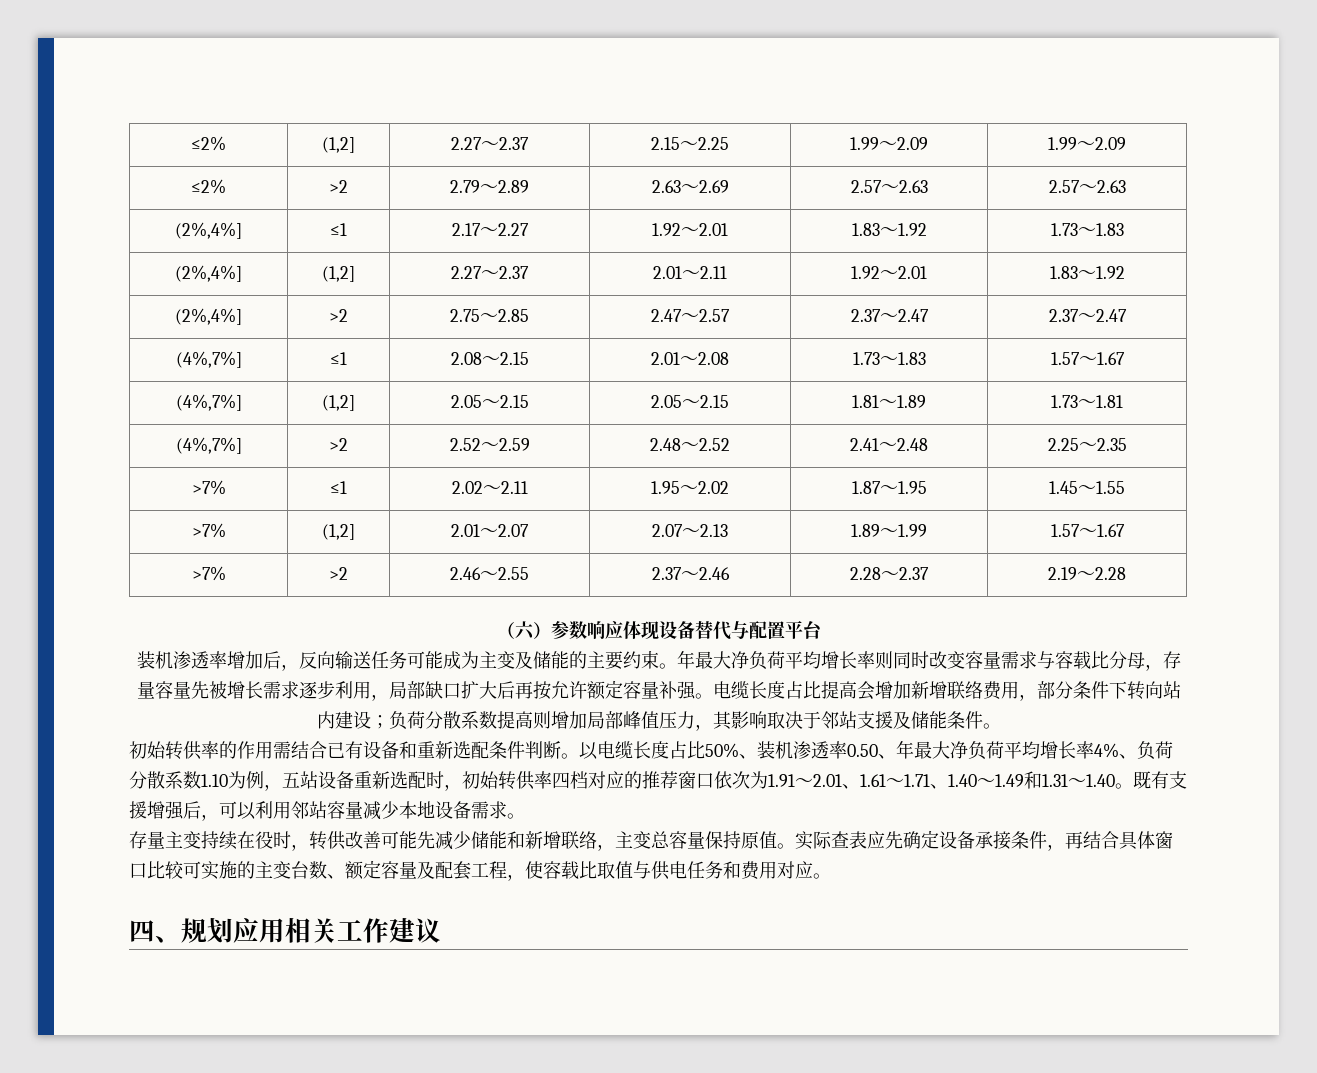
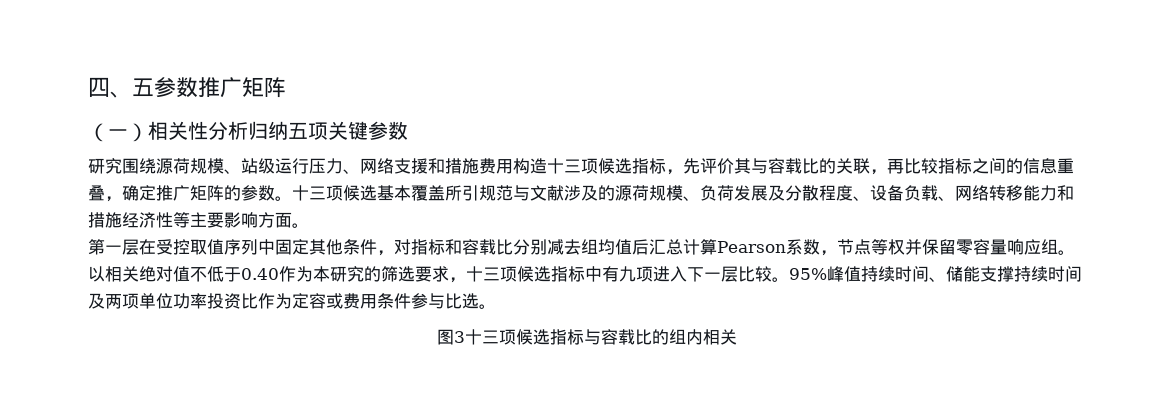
- ≤2% | (1,2] | 2.27～2.37 | 2.15～2.25 | 1.99～2.09 | 1.99～2.09
- ≤2% | >2 | 2.79～2.89 | 2.63～2.69 | 2.57～2.63 | 2.57～2.63
- (2%,4%] | ≤1 | 2.17～2.27 | 1.92～2.01 | 1.83～1.92 | 1.73～1.83
- (2%,4%] | (1,2] | 2.27～2.37 | 2.01～2.11 | 1.92～2.01 | 1.83～1.92
- (2%,4%] | >2 | 2.75～2.85 | 2.47～2.57 | 2.37～2.47 | 2.37～2.47
- (4%,7%] | ≤1 | 2.08～2.15 | 2.01～2.08 | 1.73～1.83 | 1.57～1.67
- (4%,7%] | (1,2] | 2.05～2.15 | 2.05～2.15 | 1.81～1.89 | 1.73～1.81
- (4%,7%] | >2 | 2.52～2.59 | 2.48～2.52 | 2.41～2.48 | 2.25～2.35
- >7% | ≤1 | 2.02～2.11 | 1.95～2.02 | 1.87～1.95 | 1.45～1.55
- >7% | (1,2] | 2.01～2.07 | 2.07～2.13 | 1.89～1.99 | 1.57～1.67
- >7% | >2 | 2.46～2.55 | 2.37～2.46 | 2.28～2.37 | 2.19～2.28
- （六）参数响应体现设备替代与配置平台
- 装机渗透率增加后，反向输送任务可能成为主变及储能的主要约束。年最大净负荷平均增长率则同时改变容量需求与容载比分母，存量容量先被增长需求逐步利用，局部缺口扩大后再按允许额定容量补强。电缆长度占比提高会增加新增联络费用，部分条件下转向站内建设；负荷分散系数提高则增加局部峰值压力，其影响取决于邻站支援及储能条件。
- 初始转供率的作用需结合已有设备和重新选配条件判断。以电缆长度占比50%、装机渗透率0.50、年最大净负荷平均增长率4%、负荷分散系数1.10为例，五站设备重新选配时，初始转供率四档对应的推荐窗口依次为1.91～2.01、1.61～1.71、1.40～1.49和1.31～1.40。既有支援增强后，可以利用邻站容量减少本地设备需求。
- 存量主变持续在役时，转供改善可能先减少储能和新增联络，主变总容量保持原值。实际查表应先确定设备承接条件，再结合具体窗口比较可实施的主变台数、额定容量及配套工程，使容载比取值与供电任务和费用对应。
- 四、规划应用相关工作建议
+ 四、五参数推广矩阵
+ （一）相关性分析归纳五项关键参数
+ 研究围绕源荷规模、站级运行压力、网络支援和措施费用构造十三项候选指标，先评价其与容载比的关联，再比较指标之间的信息重叠，确定推广矩阵的参数。十三项候选基本覆盖所引规范与文献涉及的源荷规模、负荷发展及分散程度、设备负载、网络转移能力和措施经济性等主要影响方面。
+ 第一层在受控取值序列中固定其他条件，对指标和容载比分别减去组均值后汇总计算Pearson系数，节点等权并保留零容量响应组。以相关绝对值不低于0.40作为本研究的筛选要求，十三项候选指标中有九项进入下一层比较。95%峰值持续时间、储能支撑持续时间及两项单位功率投资比作为定容或费用条件参与比选。
+ 图3十三项候选指标与容载比的组内相关

